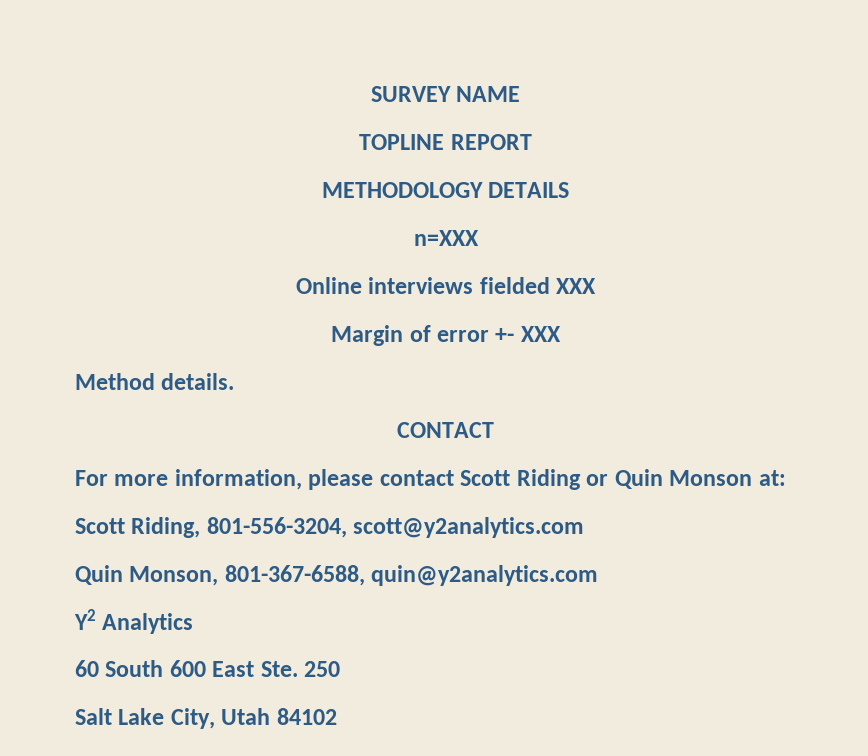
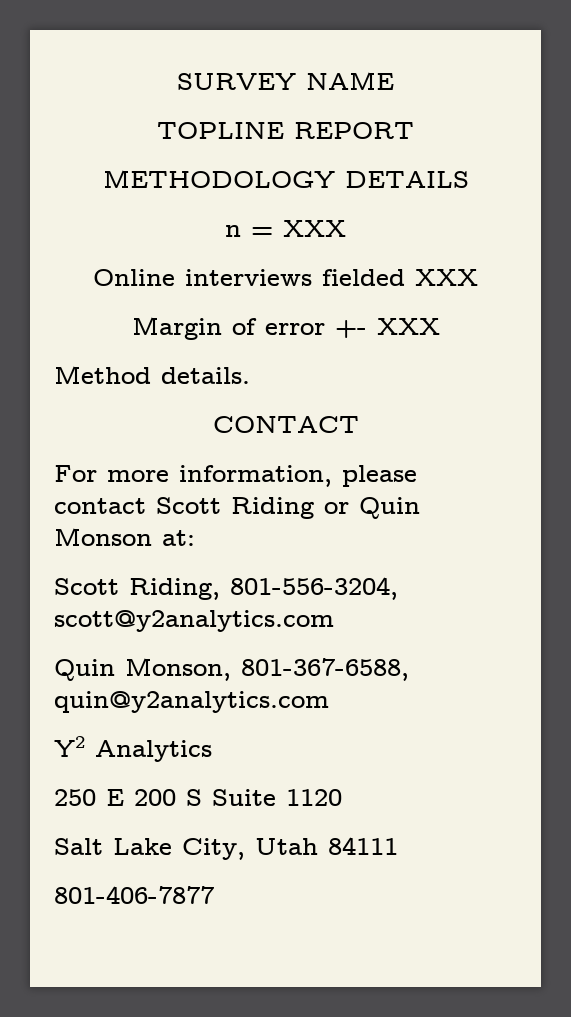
- n=XXX
+ n = XXX
- 60 South 600 East Ste. 250
+ 250 E 200 S Suite 1120
- Salt Lake City, Utah 84102
+ Salt Lake City, Utah 84111
+ 801-406-7877

